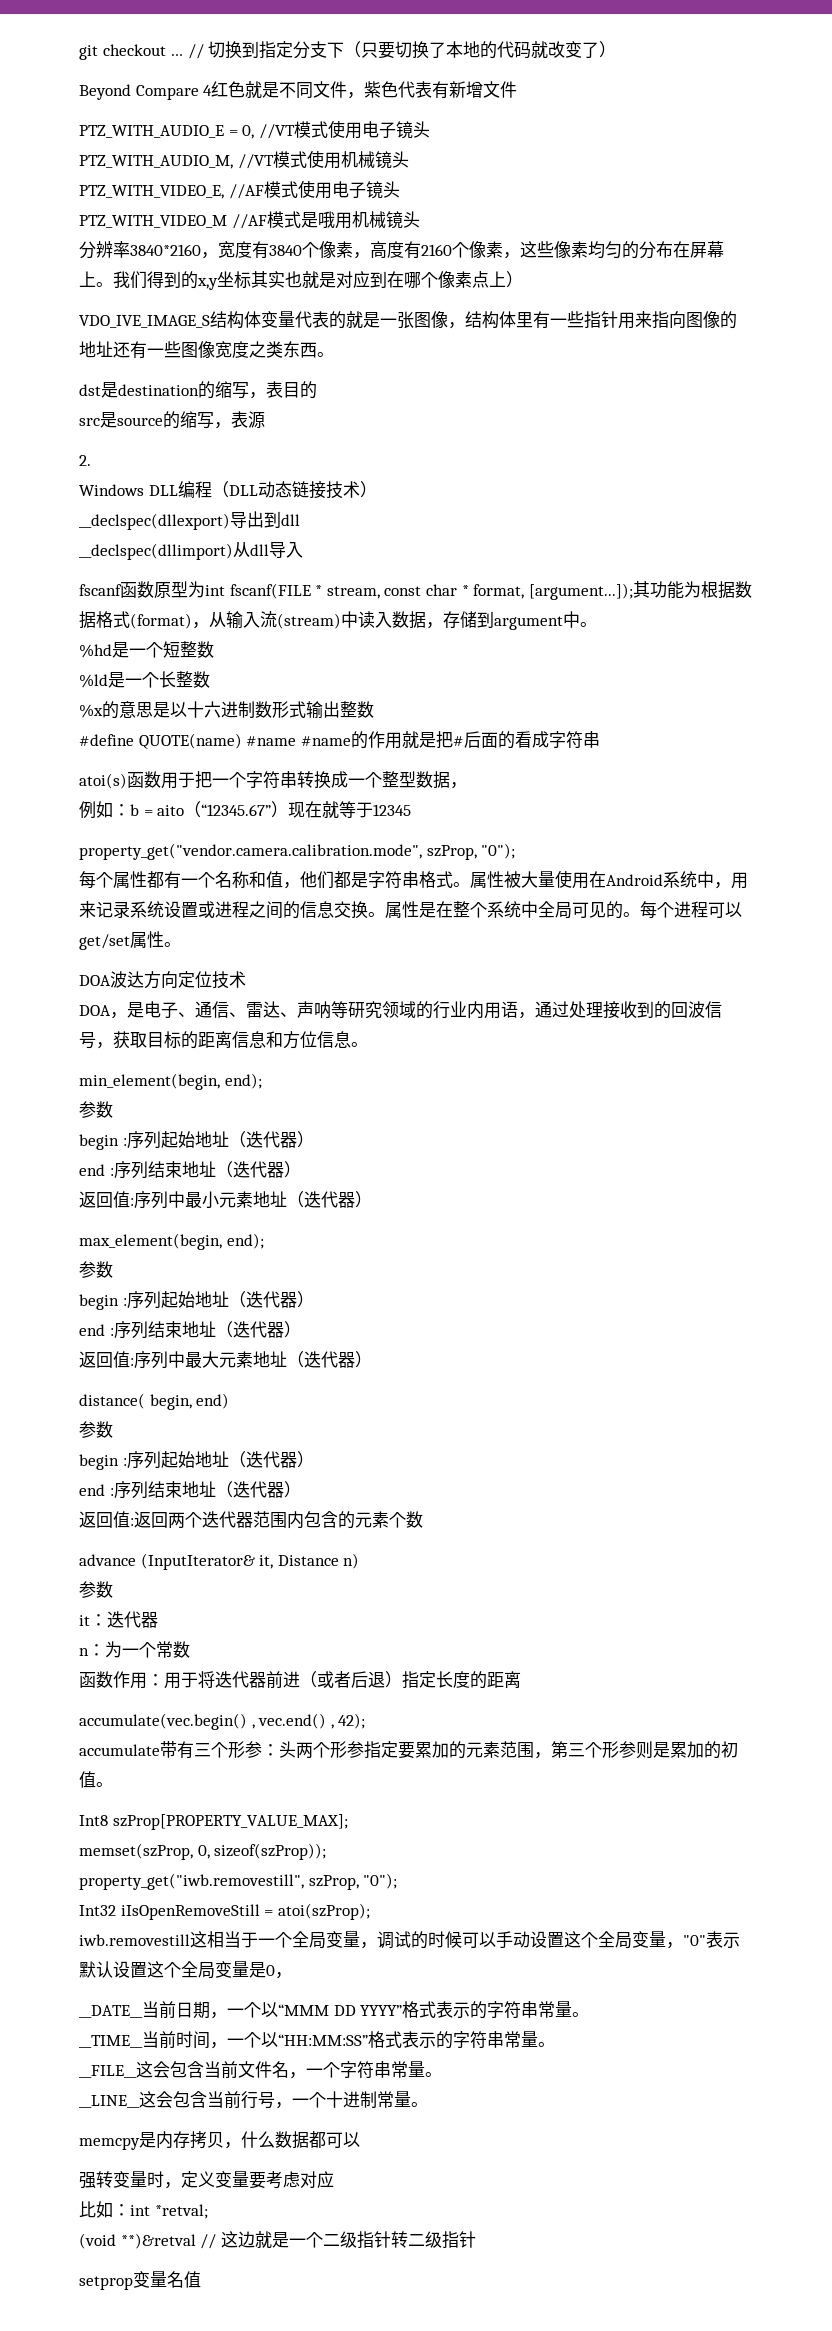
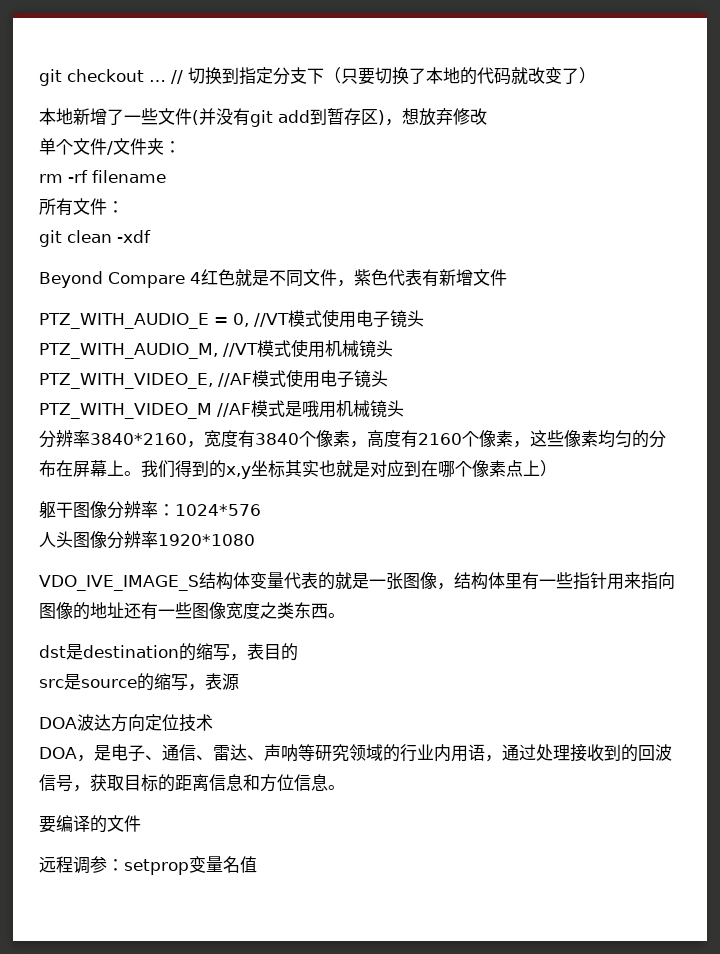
+ 本地新增了一些文件(并没有git add到暂存区)，想放弃修改
+ 单个文件/文件夹：
+ rm -rf filename
+ 所有文件：
+ git clean -xdf
+ 躯干图像分辨率：1024*576
+ 人头图像分辨率1920*1080
- 2.
- Windows DLL编程（DLL动态链接技术）
- __declspec(dllexport)导出到dll
- __declspec(dllimport)从dll导入
- fscanf函数原型为int fscanf(FILE * stream, const char * format, [argument...]);其功能为根据数据格式(format)，从输入流(stream)中读入数据，存储到argument中。
- %hd是一个短整数
- %ld是一个长整数
- %x的意思是以十六进制数形式输出整数
- #define QUOTE(name) #name #name的作用就是把#后面的看成字符串
- atoi(s)函数用于把一个字符串转换成一个整型数据，
- 例如：b = aito（“12345.67”）现在就等于12345
- property_get("vendor.camera.calibration.mode", szProp, "0");
- 每个属性都有一个名称和值，他们都是字符串格式。属性被大量使用在Android系统中，用来记录系统设置或进程之间的信息交换。属性是在整个系统中全局可见的。每个进程可以get/set属性。
- min_element(begin, end);
- 参数
- begin :序列起始地址（迭代器）
- end :序列结束地址（迭代器）
- 返回值:序列中最小元素地址（迭代器）
- max_element(begin, end);
- 参数
- begin :序列起始地址（迭代器）
- end :序列结束地址（迭代器）
- 返回值:序列中最大元素地址（迭代器）
- distance( begin, end)
- 参数
- begin :序列起始地址（迭代器）
- end :序列结束地址（迭代器）
- 返回值:返回两个迭代器范围内包含的元素个数
- advance (InputIterator& it, Distance n)
- 参数
- it：迭代器
- n：为一个常数
- 函数作用：用于将迭代器前进（或者后退）指定长度的距离
- accumulate(vec.begin() , vec.end() , 42);
- accumulate带有三个形参：头两个形参指定要累加的元素范围，第三个形参则是累加的初值。
- Int8 szProp[PROPERTY_VALUE_MAX];
- memset(szProp, 0, sizeof(szProp));
- property_get("iwb.removestill", szProp, "0");
- Int32 iIsOpenRemoveStill = atoi(szProp);
- iwb.removestill这相当于一个全局变量，调试的时候可以手动设置这个全局变量，"0"表示默认设置这个全局变量是0，
- __DATE__当前日期，一个以“MMM DD YYYY”格式表示的字符串常量。
- __TIME__当前时间，一个以“HH:MM:SS”格式表示的字符串常量。
- __FILE__这会包含当前文件名，一个字符串常量。
- __LINE__这会包含当前行号，一个十进制常量。
- memcpy是内存拷贝，什么数据都可以
- 强转变量时，定义变量要考虑对应
- 比如：int *retval;
- (void **)&retval // 这边就是一个二级指针转二级指针
- setprop变量名值
+ 要编译的文件
+ 远程调参：setprop变量名值

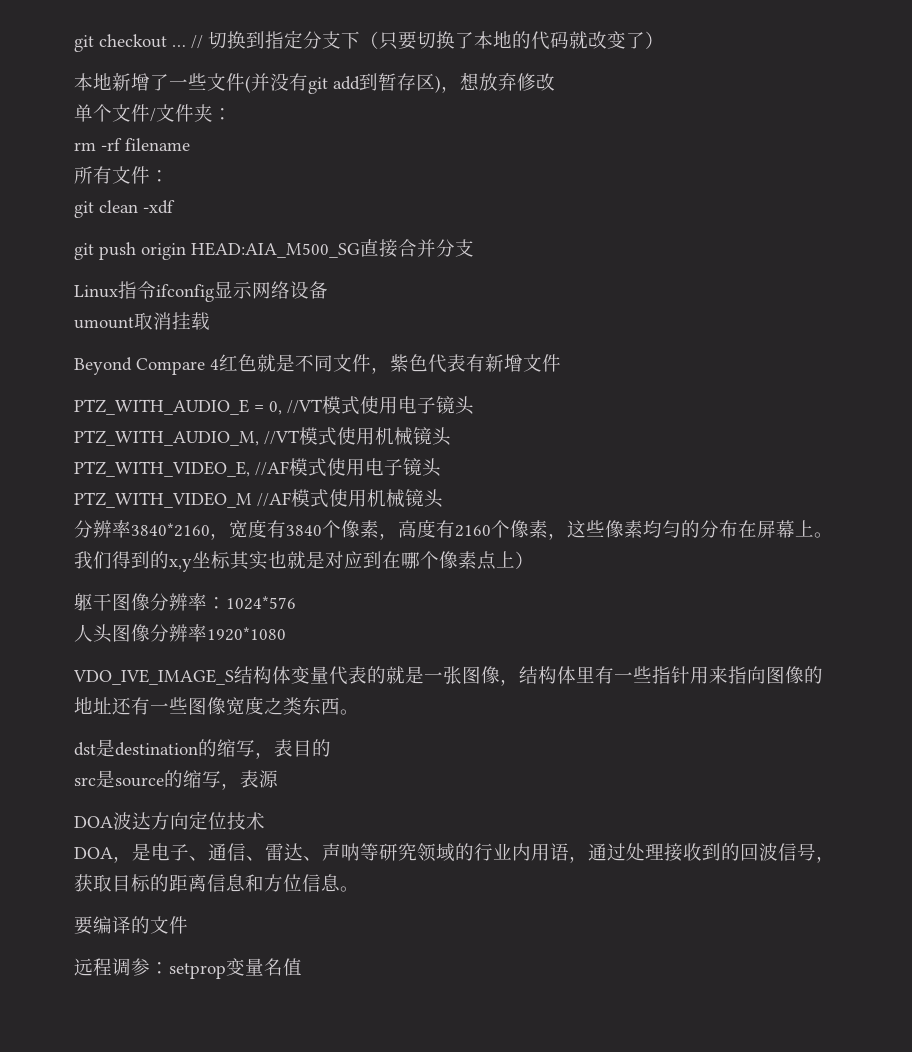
+ git push origin HEAD:AIA_M500_SG直接合并分支
+ Linux指令ifconfig显示网络设备
+ umount取消挂载
- PTZ_WITH_VIDEO_M //AF模式是哦用机械镜头
+ PTZ_WITH_VIDEO_M //AF模式使用机械镜头

